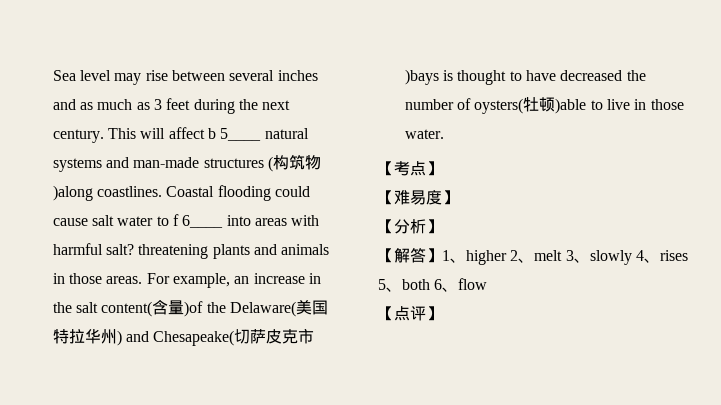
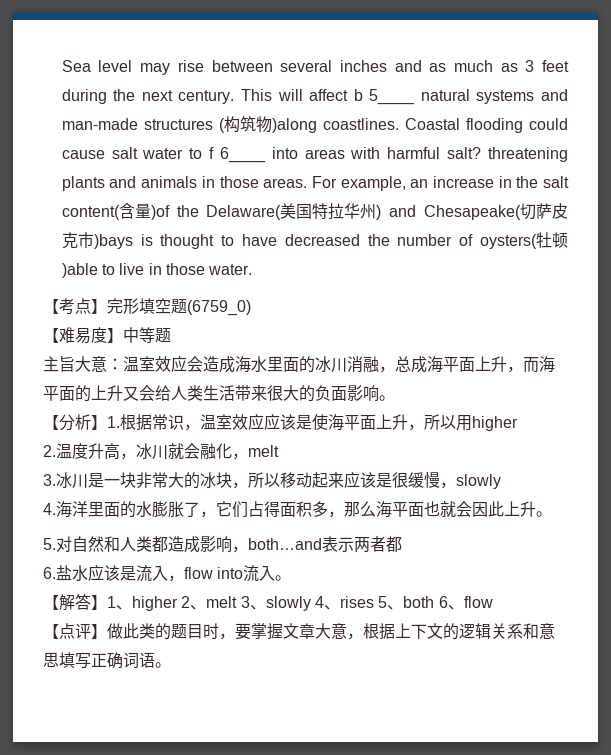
- 【考点】
+ 【考点】完形填空题(6759_0)
- 【难易度】
- 【分析】
+ 【难易度】中等题
+ 主旨大意：温室效应会造成海水里面的冰川消融，总成海平面上升，而海平面的上升又会给人类生活带来很大的负面影响。
+ 【分析】1.根据常识，温室效应应该是使海平面上升，所以用higher
+ 2.温度升高，冰川就会融化，melt
+ 3.冰川是一块非常大的冰块，所以移动起来应该是很缓慢，slowly
+ 4.海洋里面的水膨胀了，它们占得面积多，那么海平面也就会因此上升。
+ 5.对自然和人类都造成影响，both…and表示两者都
+ 6.盐水应该是流入，flow into流入。
- 【点评】
+ 【点评】做此类的题目时，要掌握文章大意，根据上下文的逻辑关系和意思填写正确词语。

